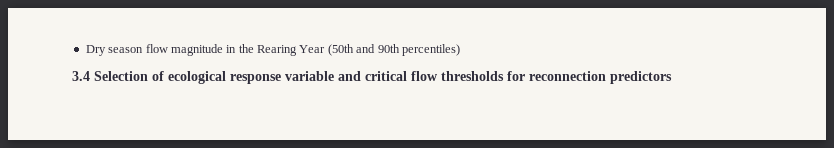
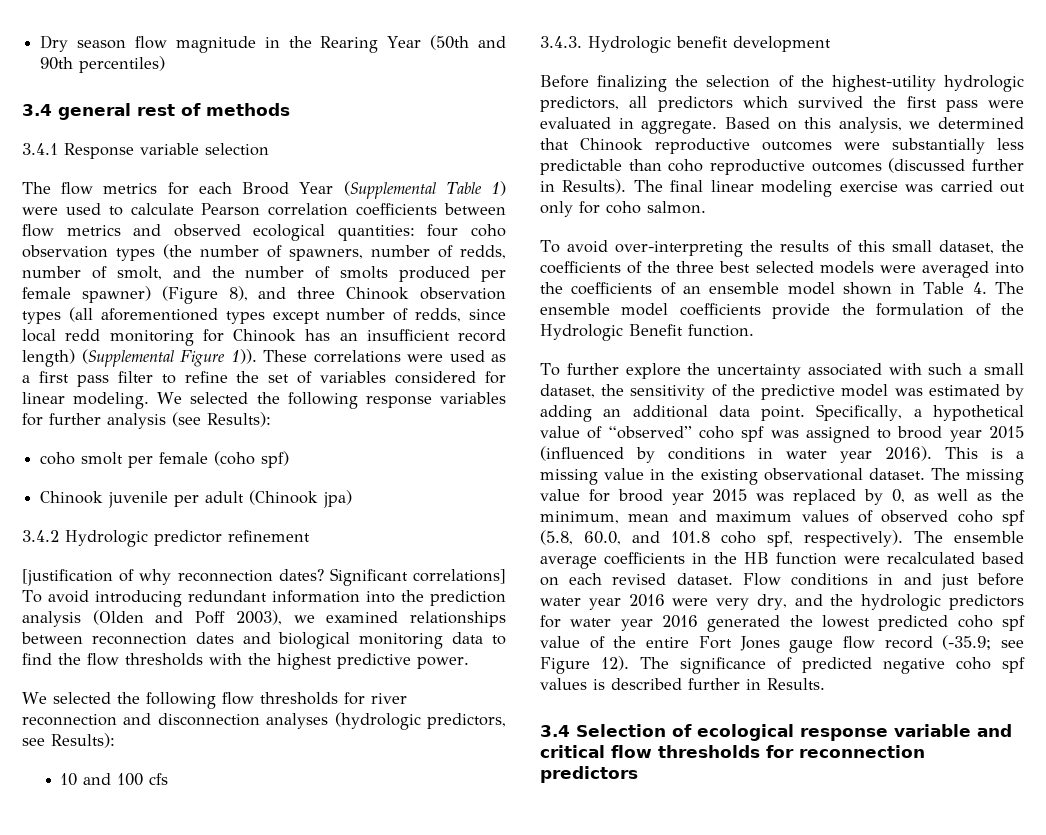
+ 3.4 general rest of methods
+ 3.4.1 Response variable selection
+ The flow metrics for each Brood Year (Supplemental Table 1) were used to calculate Pearson correlation coefficients between flow metrics and observed ecological quantities: four coho observation types (the number of spawners, number of redds, number of smolt, and the number of smolts produced per female spawner) (Figure 8), and three Chinook observation types (all aforementioned types except number of redds, since local redd monitoring for Chinook has an insufficient record length) (Supplemental Figure 1)). These correlations were used as a first pass filter to refine the set of variables considered for linear modeling. We selected the following response variables for further analysis (see Results):
+ coho smolt per female (coho spf)
+ Chinook juvenile per adult (Chinook jpa)
+ 3.4.2 Hydrologic predictor refinement
+ [justification of why reconnection dates? Significant correlations] To avoid introducing redundant information into the prediction analysis (Olden and Poff 2003), we examined relationships between reconnection dates and biological monitoring data to find the flow thresholds with the highest predictive power.
+ We selected the following flow thresholds for river reconnection and disconnection analyses (hydrologic predictors, see Results):
+ 10 and 100 cfs
+ 3.4.3. Hydrologic benefit development
+ Before finalizing the selection of the highest-utility hydrologic predictors, all predictors which survived the first pass were evaluated in aggregate. Based on this analysis, we determined that Chinook reproductive outcomes were substantially less predictable than coho reproductive outcomes (discussed further in Results). The final linear modeling exercise was carried out only for coho salmon.
+ To avoid over-interpreting the results of this small dataset, the coefficients of the three best selected models were averaged into the coefficients of an ensemble model shown in Table 4. The ensemble model coefficients provide the formulation of the Hydrologic Benefit function.
+ To further explore the uncertainty associated with such a small dataset, the sensitivity of the predictive model was estimated by adding an additional data point. Specifically, a hypothetical value of “observed” coho spf was assigned to brood year 2015 (influenced by conditions in water year 2016). This is a missing value in the existing observational dataset. The missing value for brood year 2015 was replaced by 0, as well as the minimum, mean and maximum values of observed coho spf (5.8, 60.0, and 101.8 coho spf, respectively). The ensemble average coefficients in the HB function were recalculated based on each revised dataset. Flow conditions in and just before water year 2016 were very dry, and the hydrologic predictors for water year 2016 generated the lowest predicted coho spf value of the entire Fort Jones gauge flow record (-35.9; see Figure 12). The significance of predicted negative coho spf values is described further in Results.

